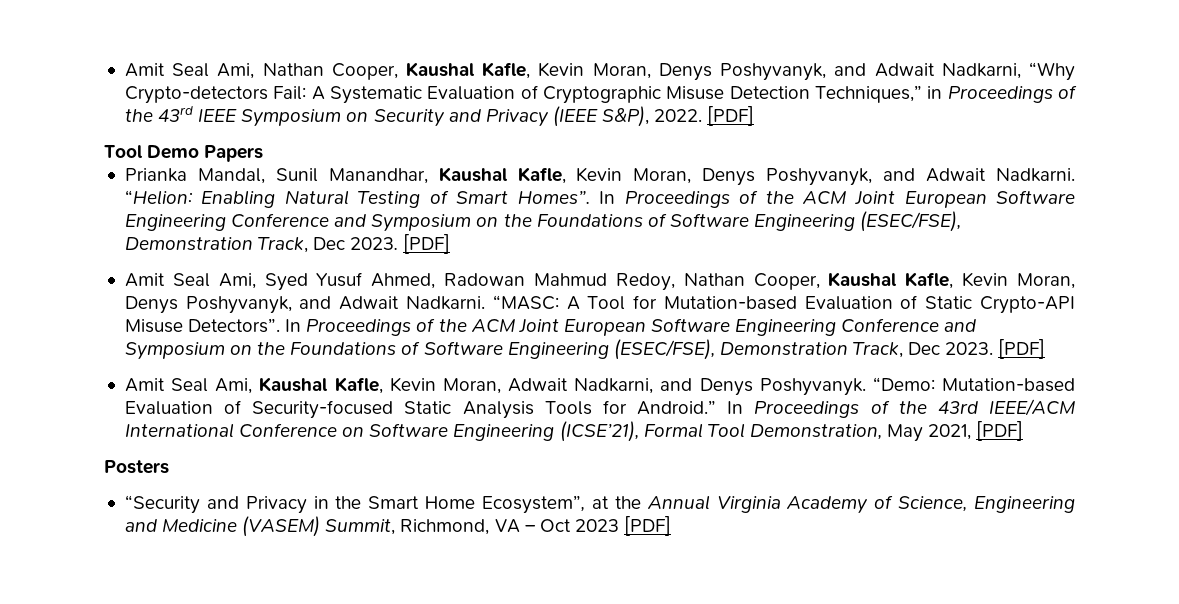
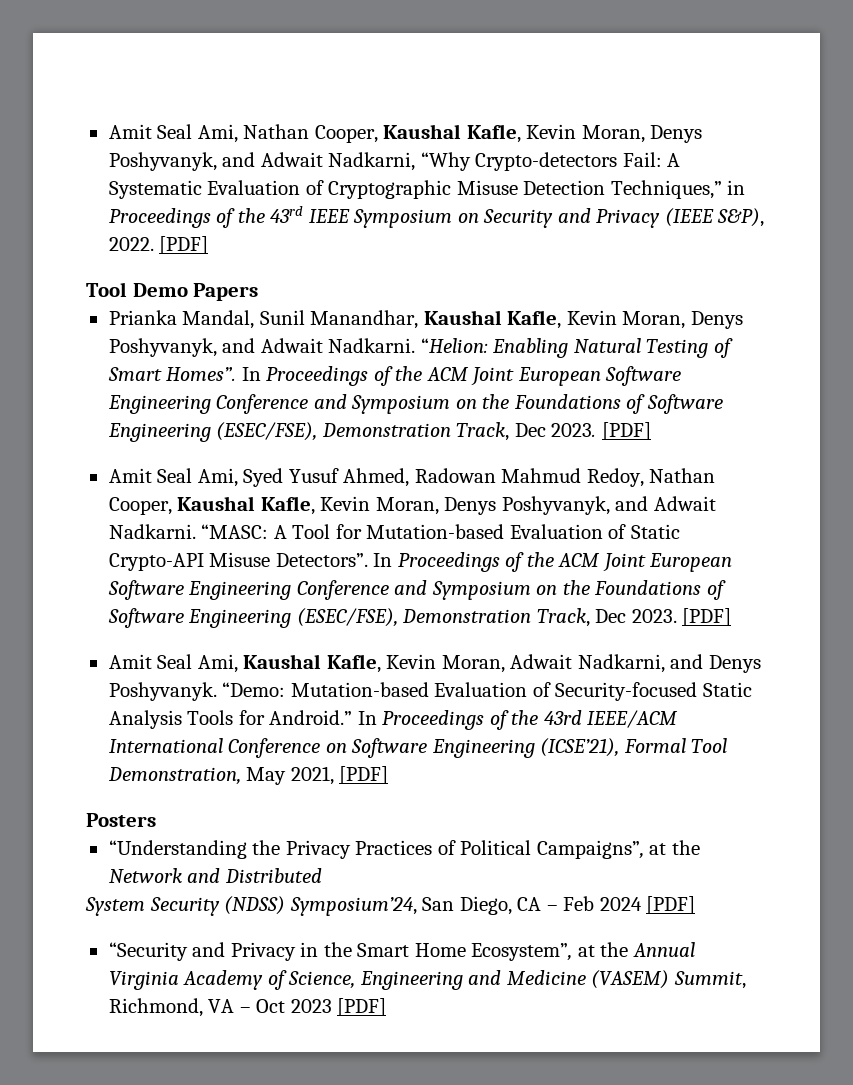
+ “Understanding the Privacy Practices of Political Campaigns”, at the Network and Distributed
+ System Security (NDSS) Symposium’24, San Diego, CA – Feb 2024 [PDF]

